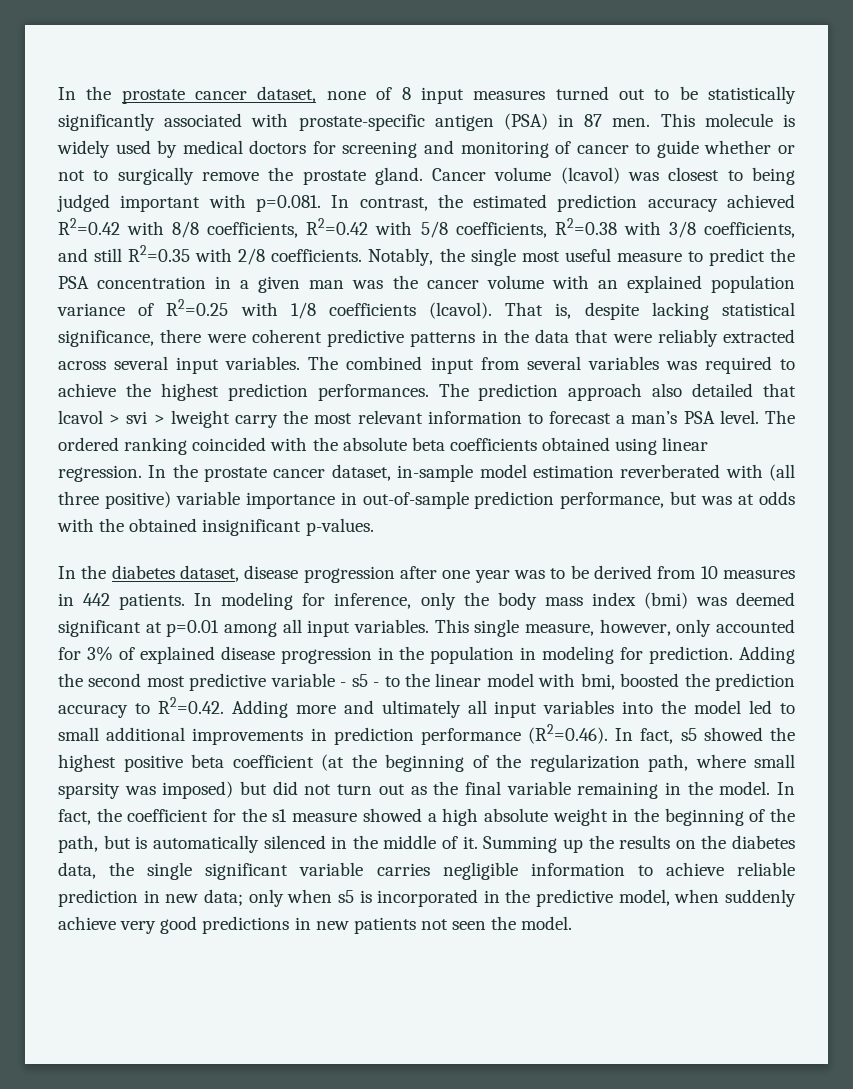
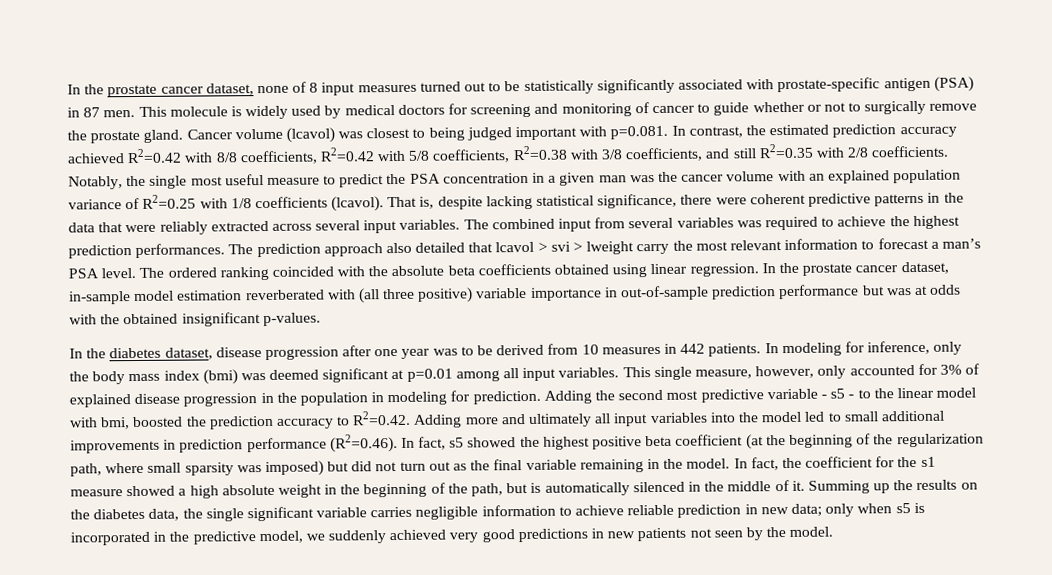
- In the prostate cancer dataset, in-sample model estimation reverberated with (all three positive) variable importance in out-of-sample prediction performance, but was at odds with the obtained insignificant p-values.
+ In the prostate cancer dataset, in-sample model estimation reverberated with (all three positive) variable importance in out-of-sample prediction performance but was at odds with the obtained insignificant p-values.
- Summing up the results on the diabetes data, the single significant variable carries negligible information to achieve reliable prediction in new data; only when s5 is incorporated in the predictive model, when suddenly achieve very good predictions in new patients not seen the model.
+ Summing up the results on the diabetes data, the single significant variable carries negligible information to achieve reliable prediction in new data; only when s5 is incorporated in the predictive model, we suddenly achieved very good predictions in new patients not seen by the model.

